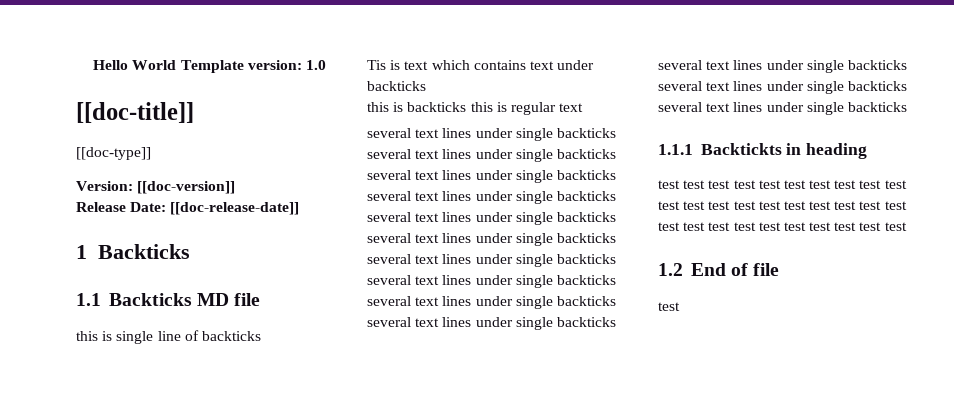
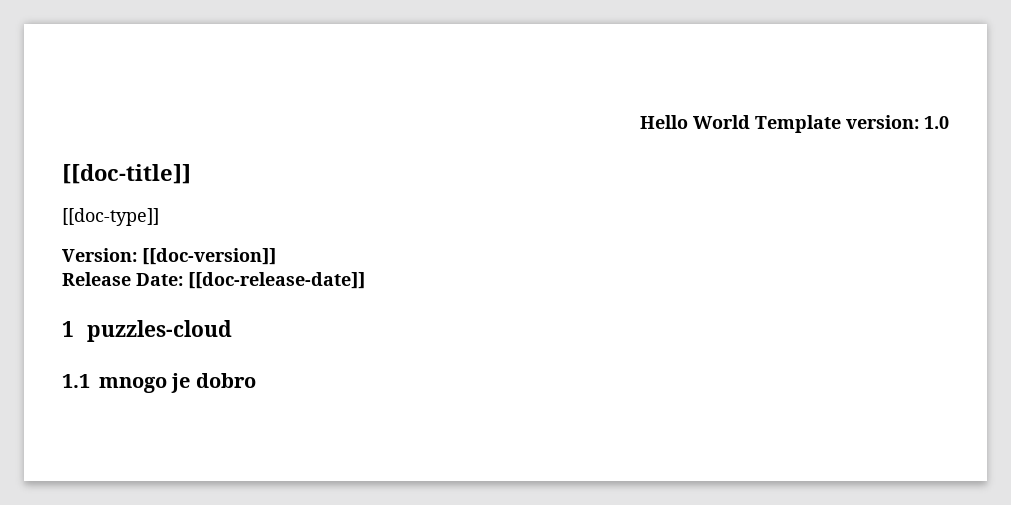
- 1 Backticks
+ 1 puzzles-cloud
- 1.1 Backticks MD file
- this is single line of backticks
- Tis is text which contains text under backticks
- this is backticks this is regular text
- several text lines under single backticks several text lines under single backticks several text lines under single backticks several text lines under single backticks several text lines under single backticks several text lines under single backticks several text lines under single backticks several text lines under single backticks several text lines under single backticks several text lines under single backticks several text lines under single backticks several text lines under single backticks several text lines under single backticks
- 1.1.1 Backtickts in heading
- test test test test test test test test test test test test test test test test test test test test test test test test test test test test test test
- 1.2 End of file
- test
+ 1.1 mnogo je dobro

